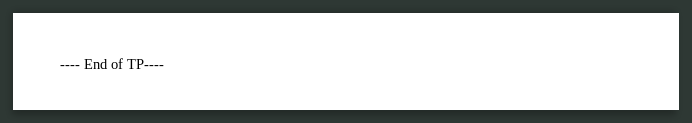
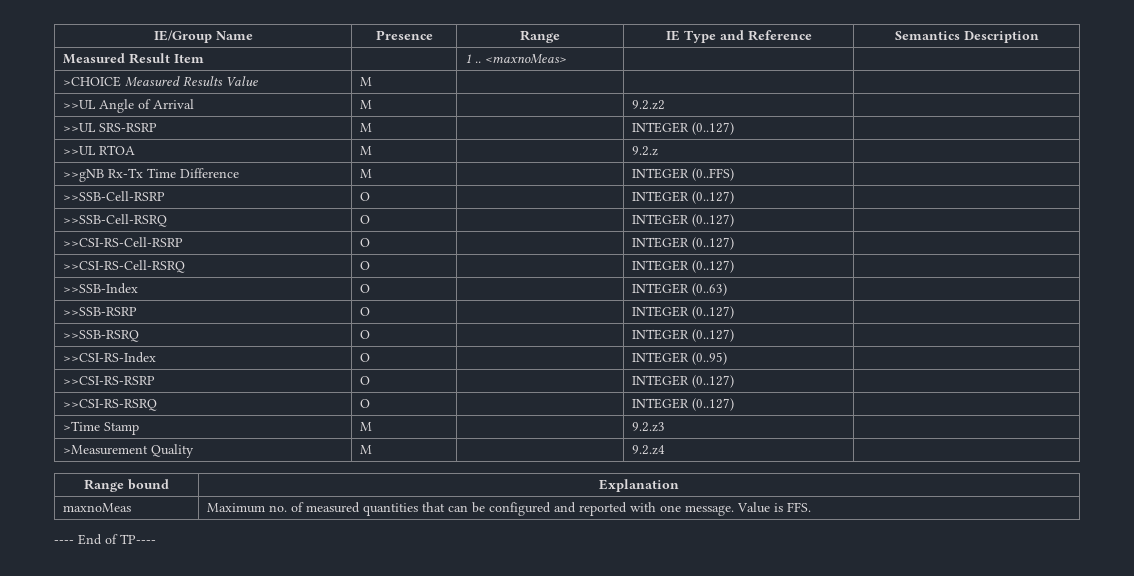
+ IE/Group Name | Presence | Range | IE Type and Reference | Semantics Description
+ Measured Result Item | | 1 .. <maxnoMeas> | |
+ >CHOICE Measured Results Value | M | | |
+ >>UL Angle of Arrival | M | | 9.2.z2 |
+ >>UL SRS-RSRP | M | | INTEGER (0..127) |
+ >>UL RTOA | M | | 9.2.z |
+ >>gNB Rx-Tx Time Difference | M | | INTEGER (0..FFS) |
+ >>SSB-Cell-RSRP | O | | INTEGER (0..127) |
+ >>SSB-Cell-RSRQ | O | | INTEGER (0..127) |
+ >>CSI-RS-Cell-RSRP | O | | INTEGER (0..127) |
+ >>CSI-RS-Cell-RSRQ | O | | INTEGER (0..127) |
+ >>SSB-Index | O | | INTEGER (0..63) |
+ >>SSB-RSRP | O | | INTEGER (0..127) |
+ >>SSB-RSRQ | O | | INTEGER (0..127) |
+ >>CSI-RS-Index | O | | INTEGER (0..95) |
+ >>CSI-RS-RSRP | O | | INTEGER (0..127) |
+ >>CSI-RS-RSRQ | O | | INTEGER (0..127) |
+ >Time Stamp | M | | 9.2.z3 |
+ >Measurement Quality | M | | 9.2.z4 |
+ Range bound | Explanation
+ maxnoMeas | Maximum no. of measured quantities that can be configured and reported with one message. Value is FFS.

